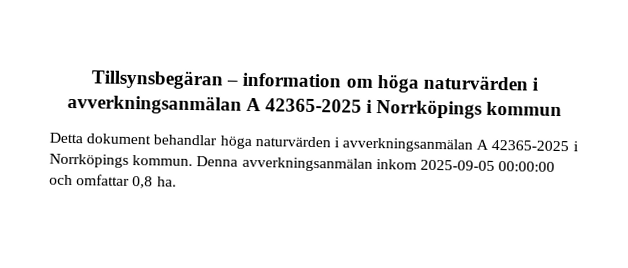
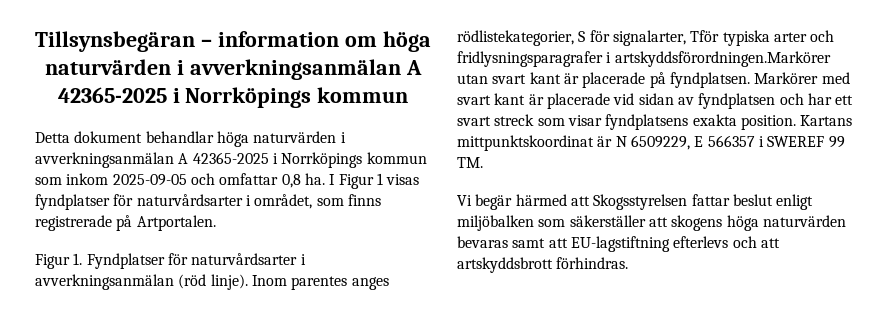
- Detta dokument behandlar höga naturvärden i avverkningsanmälan A 42365-2025 i Norrköpings kommun. Denna avverkningsanmälan inkom 2025-09-05 00:00:00 och omfattar 0,8 ha.
+ Detta dokument behandlar höga naturvärden i avverkningsanmälan A 42365-2025 i Norrköpings kommun som inkom 2025-09-05 och omfattar 0,8 ha.
+ I Figur 1 visas fyndplatser för naturvårdsarter i området, som finns registrerade på Artportalen.
+ Figur 1. Fyndplatser för naturvårdsarter i avverkningsanmälan (röd linje). Inom parentes anges rödlistekategorier, S för signalarter, Tför typiska arter och fridlysningsparagrafer i artskyddsförordningen.Markörer utan svart kant är placerade på fyndplatsen. Markörer med svart kant är placerade vid sidan av fyndplatsen och har ett svart streck som visar fyndplatsens exakta position. Kartans mittpunktskoordinat är N 6509229, E 566357 i SWEREF 99 TM.
+ Vi begär härmed att Skogsstyrelsen fattar beslut enligt miljöbalken som säkerställer att skogens höga naturvärden bevaras samt att EU-lagstiftning efterlevs och att artskyddsbrott förhindras.

